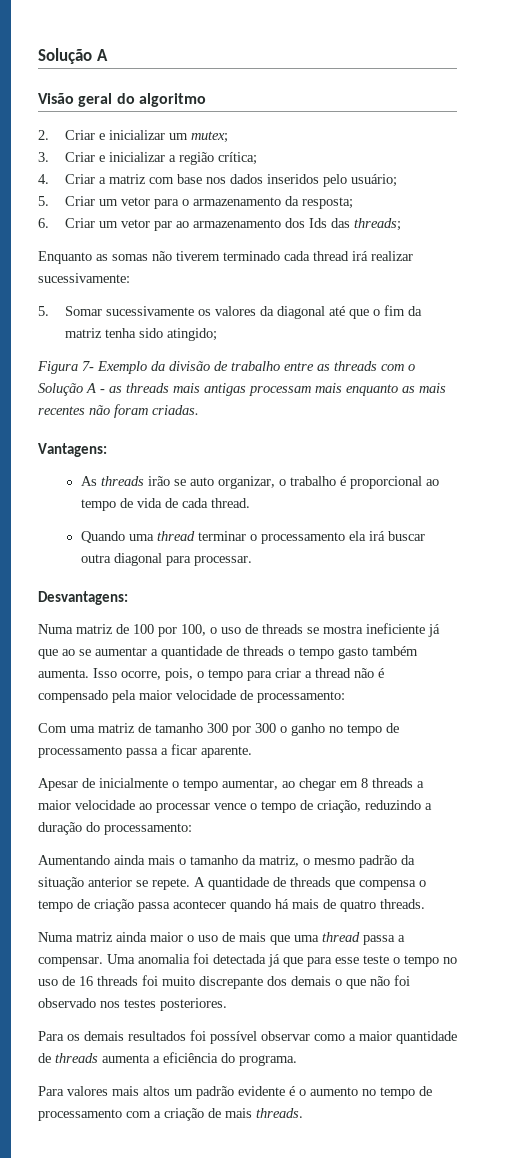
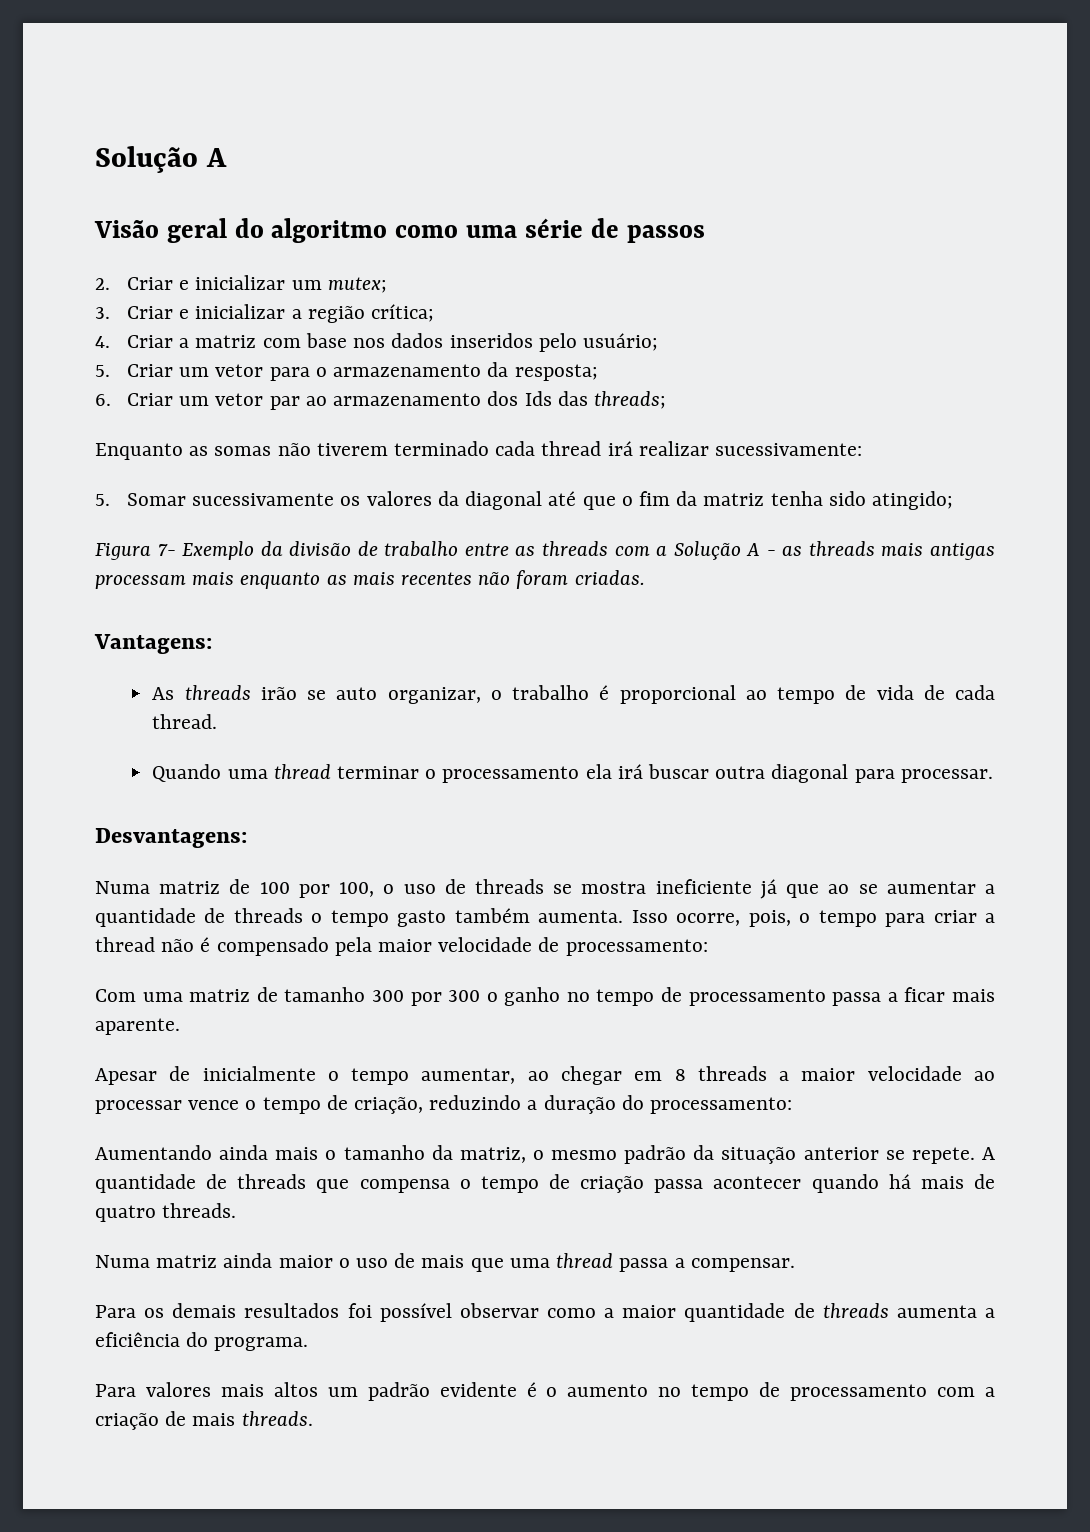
- Visão geral do algoritmo
+ Visão geral do algoritmo como uma série de passos
- Figura 7- Exemplo da divisão de trabalho entre as threads com o Solução A - as threads mais antigas processam mais enquanto as mais recentes não foram criadas.
+ Figura 7- Exemplo da divisão de trabalho entre as threads com a Solução A - as threads mais antigas processam mais enquanto as mais recentes não foram criadas.
- Com uma matriz de tamanho 300 por 300 o ganho no tempo de processamento passa a ficar aparente.
+ Com uma matriz de tamanho 300 por 300 o ganho no tempo de processamento passa a ficar mais aparente.
- Uma anomalia foi detectada já que para esse teste o tempo no uso de 16 threads foi muito discrepante dos demais o que não foi observado nos testes posteriores.

